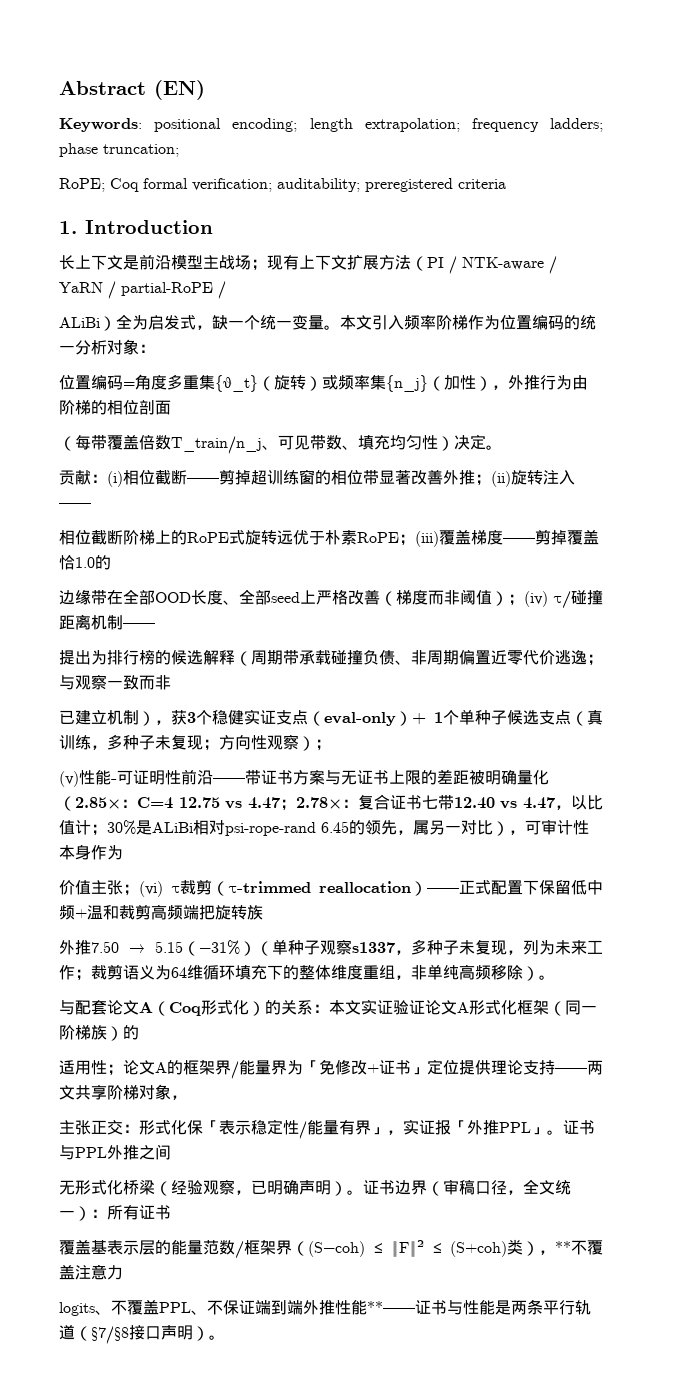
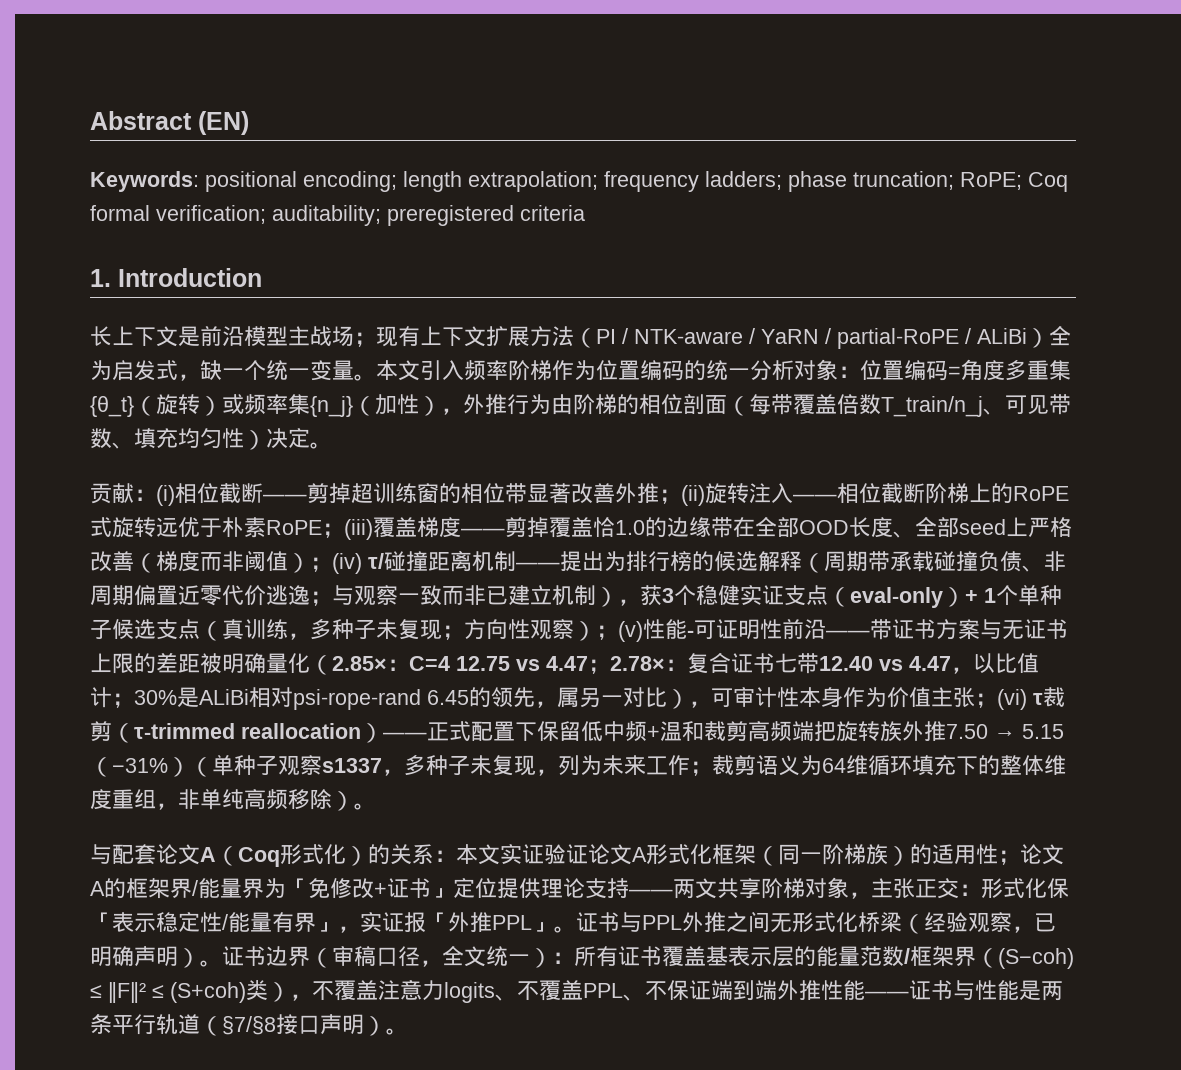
- Keywords: positional encoding; length extrapolation; frequency ladders; phase truncation;
- RoPE; Coq formal verification; auditability; preregistered criteria
+ Keywords: positional encoding; length extrapolation; frequency ladders; phase truncation; RoPE; Coq formal verification; auditability; preregistered criteria
- 长上下文是前沿模型主战场；现有上下文扩展方法（PI / NTK-aware / YaRN / partial-RoPE /
- ALiBi）全为启发式，缺一个统一变量。
+ 长上下文是前沿模型主战场；现有上下文扩展方法（PI / NTK-aware / YaRN / partial-RoPE / ALiBi）全为启发式，缺一个统一变量。
- 本文引入频率阶梯作为位置编码的统一分析对象：
- 位置编码=角度多重集{θ_t}（旋转）或频率集{n_j}（加性），外推行为由阶梯的相位剖面
- （每带覆盖倍数T_train/n_j、可见带数、填充均匀性）决定。
+ 本文引入频率阶梯作为位置编码的统一分析对象：位置编码=角度多重集{θ_t}（旋转）或频率集{n_j}（加性），外推行为由阶梯的相位剖面（每带覆盖倍数T_train/n_j、可见带数、填充均匀性）决定。
- (ii)旋转注入——
- 相位截断阶梯上的RoPE式旋转远优于朴素RoPE；
+ (ii)旋转注入——相位截断阶梯上的RoPE式旋转远优于朴素RoPE；
- (iii)覆盖梯度——剪掉覆盖恰1.0的
- 边缘带在全部OOD长度、全部seed上严格改善（梯度而非阈值）；
+ (iii)覆盖梯度——剪掉覆盖恰1.0的边缘带在全部OOD长度、全部seed上严格改善（梯度而非阈值）；
- (iv) τ/碰撞距离机制——
- 提出为排行榜的候选解释（周期带承载碰撞负债、非周期偏置近零代价逃逸；
+ (iv) τ/碰撞距离机制——提出为排行榜的候选解释（周期带承载碰撞负债、非周期偏置近零代价逃逸；
- 与观察一致而非
- 已建立机制），获3个稳健实证支点（eval-only）+ 1个单种子候选支点（真训练，多种子未复现；
+ 与观察一致而非已建立机制），获3个稳健实证支点（eval-only）+ 1个单种子候选支点（真训练，多种子未复现；
- 方向性观察）；
- (v)性能-可证明性前沿——带证书方案与无证书上限的差距被明确量化（2.85×：
+ 方向性观察）；(v)性能-可证明性前沿——带证书方案与无证书上限的差距被明确量化（2.85×：
- 30%是ALiBi相对psi-rope-rand 6.45的领先，属另一对比），可审计性本身作为
- 价值主张；
+ 30%是ALiBi相对psi-rope-rand 6.45的领先，属另一对比），可审计性本身作为价值主张；
- (vi) τ裁剪（τ-trimmed reallocation）——正式配置下保留低中频+温和裁剪高频端把旋转族
- 外推7.50 → 5.15（−31%）（单种子观察s1337，多种子未复现，列为未来工作；
+ (vi) τ裁剪（τ-trimmed reallocation）——正式配置下保留低中频+温和裁剪高频端把旋转族外推7.50 → 5.15（−31%）（单种子观察s1337，多种子未复现，列为未来工作；
- 与配套论文A（Coq形式化）的关系：本文实证验证论文A形式化框架（同一阶梯族）的
- 适用性；论文A的框架界/能量界为「免修改+证书」定位提供理论支持——两文共享阶梯对象，
- 主张正交：形式化保「表示稳定性/能量有界」，实证报「外推PPL」。
+ 与配套论文A（Coq形式化）的关系：本文实证验证论文A形式化框架（同一阶梯族）的适用性；论文A的框架界/能量界为「免修改+证书」定位提供理论支持——两文共享阶梯对象，主张正交：形式化保「表示稳定性/能量有界」，实证报「外推PPL」。
- 证书与PPL外推之间
- 无形式化桥梁（经验观察，已明确声明）。
+ 证书与PPL外推之间无形式化桥梁（经验观察，已明确声明）。
- 证书边界（审稿口径，全文统一）：所有证书
- 覆盖基表示层的能量范数/框架界（(S−coh) ≤ ‖F‖² ≤ (S+coh)类），**不覆盖注意力
- logits、不覆盖PPL、不保证端到端外推性能**——证书与性能是两条平行轨道（§7/§8接口声明）。
+ 证书边界（审稿口径，全文统一）：所有证书覆盖基表示层的能量范数/框架界（(S−coh) ≤ ‖F‖² ≤ (S+coh)类），不覆盖注意力logits、不覆盖PPL、不保证端到端外推性能——证书与性能是两条平行轨道（§7/§8接口声明）。

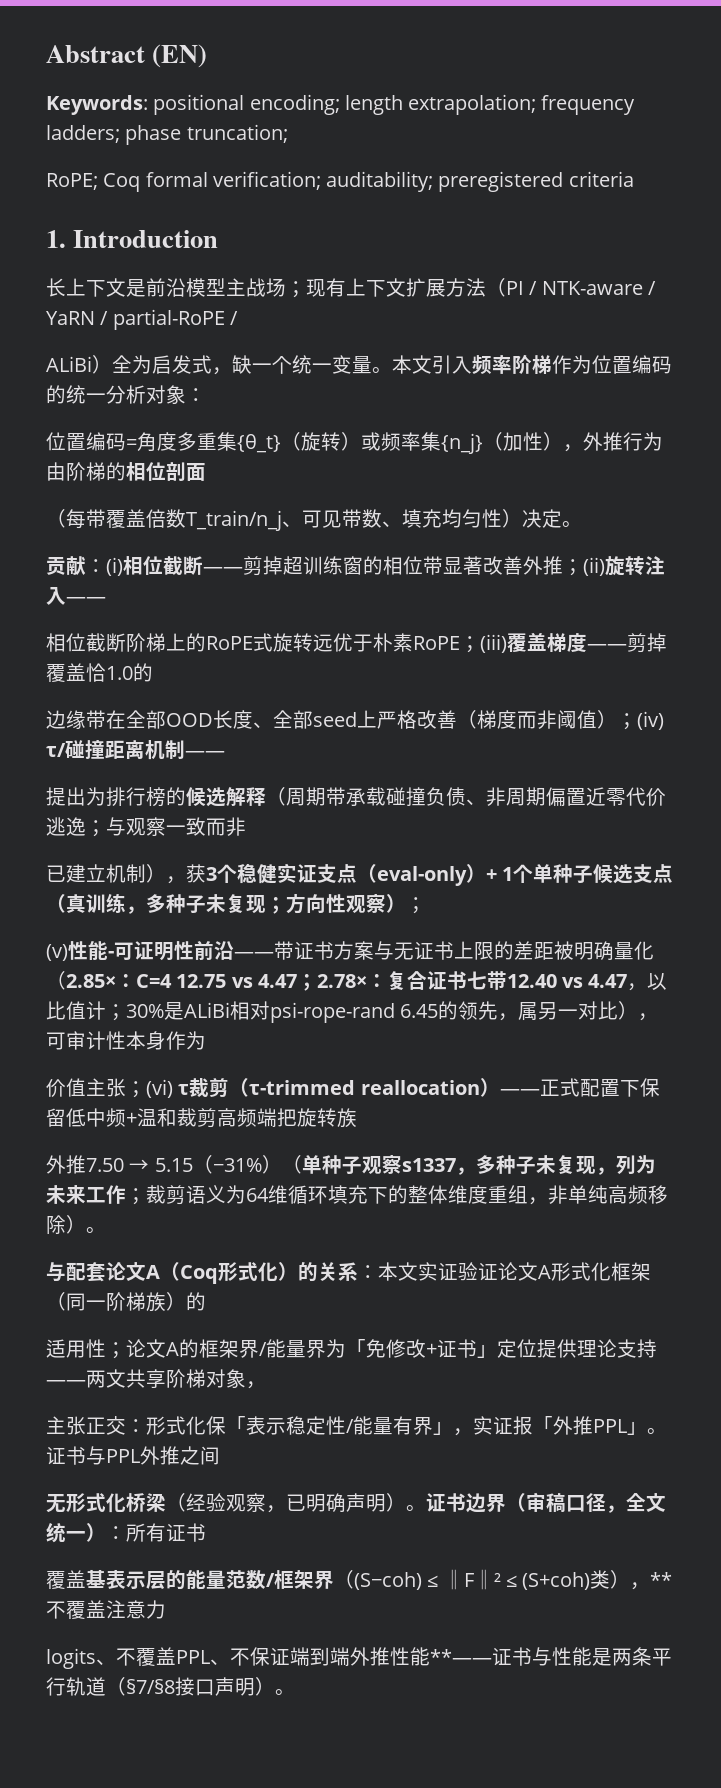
- Keywords: positional encoding; length extrapolation; frequency ladders; phase truncation; RoPE; Coq formal verification; auditability; preregistered criteria
+ Keywords: positional encoding; length extrapolation; frequency ladders; phase truncation;
+ RoPE; Coq formal verification; auditability; preregistered criteria
- 长上下文是前沿模型主战场；现有上下文扩展方法（PI / NTK-aware / YaRN / partial-RoPE / ALiBi）全为启发式，缺一个统一变量。
+ 长上下文是前沿模型主战场；现有上下文扩展方法（PI / NTK-aware / YaRN / partial-RoPE /
+ ALiBi）全为启发式，缺一个统一变量。
- 本文引入频率阶梯作为位置编码的统一分析对象：位置编码=角度多重集{θ_t}（旋转）或频率集{n_j}（加性），外推行为由阶梯的相位剖面（每带覆盖倍数T_train/n_j、可见带数、填充均匀性）决定。
+ 本文引入频率阶梯作为位置编码的统一分析对象：
+ 位置编码=角度多重集{θ_t}（旋转）或频率集{n_j}（加性），外推行为由阶梯的相位剖面
+ （每带覆盖倍数T_train/n_j、可见带数、填充均匀性）决定。
- (ii)旋转注入——相位截断阶梯上的RoPE式旋转远优于朴素RoPE；
+ (ii)旋转注入——
+ 相位截断阶梯上的RoPE式旋转远优于朴素RoPE；
- (iii)覆盖梯度——剪掉覆盖恰1.0的边缘带在全部OOD长度、全部seed上严格改善（梯度而非阈值）；
+ (iii)覆盖梯度——剪掉覆盖恰1.0的
+ 边缘带在全部OOD长度、全部seed上严格改善（梯度而非阈值）；
- (iv) τ/碰撞距离机制——提出为排行榜的候选解释（周期带承载碰撞负债、非周期偏置近零代价逃逸；
+ (iv) τ/碰撞距离机制——
+ 提出为排行榜的候选解释（周期带承载碰撞负债、非周期偏置近零代价逃逸；
- 与观察一致而非已建立机制），获3个稳健实证支点（eval-only）+ 1个单种子候选支点（真训练，多种子未复现；
+ 与观察一致而非
+ 已建立机制），获3个稳健实证支点（eval-only）+ 1个单种子候选支点（真训练，多种子未复现；
- 方向性观察）；(v)性能-可证明性前沿——带证书方案与无证书上限的差距被明确量化（2.85×：
+ 方向性观察）；
+ (v)性能-可证明性前沿——带证书方案与无证书上限的差距被明确量化（2.85×：
- 30%是ALiBi相对psi-rope-rand 6.45的领先，属另一对比），可审计性本身作为价值主张；
+ 30%是ALiBi相对psi-rope-rand 6.45的领先，属另一对比），可审计性本身作为
+ 价值主张；
- (vi) τ裁剪（τ-trimmed reallocation）——正式配置下保留低中频+温和裁剪高频端把旋转族外推7.50 → 5.15（−31%）（单种子观察s1337，多种子未复现，列为未来工作；
+ (vi) τ裁剪（τ-trimmed reallocation）——正式配置下保留低中频+温和裁剪高频端把旋转族
+ 外推7.50 → 5.15（−31%）（单种子观察s1337，多种子未复现，列为未来工作；
- 与配套论文A（Coq形式化）的关系：本文实证验证论文A形式化框架（同一阶梯族）的适用性；论文A的框架界/能量界为「免修改+证书」定位提供理论支持——两文共享阶梯对象，主张正交：形式化保「表示稳定性/能量有界」，实证报「外推PPL」。
+ 与配套论文A（Coq形式化）的关系：本文实证验证论文A形式化框架（同一阶梯族）的
+ 适用性；论文A的框架界/能量界为「免修改+证书」定位提供理论支持——两文共享阶梯对象，
+ 主张正交：形式化保「表示稳定性/能量有界」，实证报「外推PPL」。
- 证书与PPL外推之间无形式化桥梁（经验观察，已明确声明）。
+ 证书与PPL外推之间
+ 无形式化桥梁（经验观察，已明确声明）。
- 证书边界（审稿口径，全文统一）：所有证书覆盖基表示层的能量范数/框架界（(S−coh) ≤ ‖F‖² ≤ (S+coh)类），不覆盖注意力logits、不覆盖PPL、不保证端到端外推性能——证书与性能是两条平行轨道（§7/§8接口声明）。
+ 证书边界（审稿口径，全文统一）：所有证书
+ 覆盖基表示层的能量范数/框架界（(S−coh) ≤ ‖F‖² ≤ (S+coh)类），**不覆盖注意力
+ logits、不覆盖PPL、不保证端到端外推性能**——证书与性能是两条平行轨道（§7/§8接口声明）。

